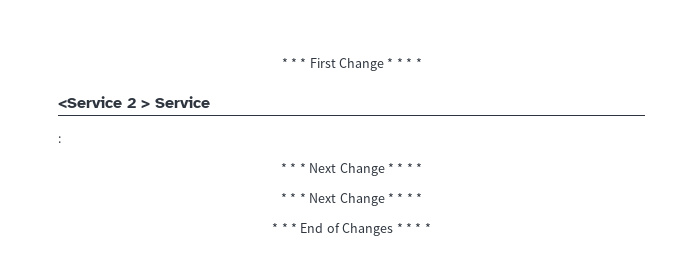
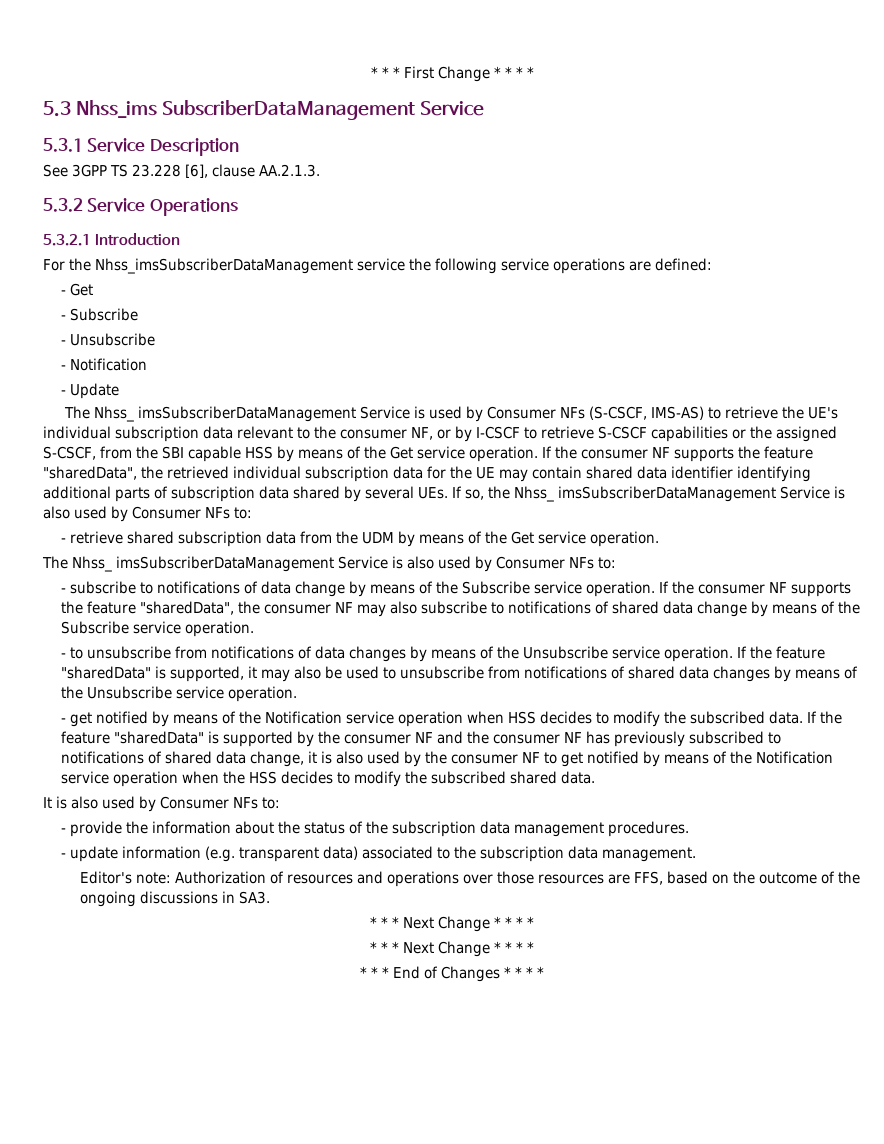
- <Service 2 > Service
- :
+ 5.3 Nhss_ims SubscriberDataManagement Service
+ 5.3.1 Service Description
+ See 3GPP TS 23.228 [6], clause AA.2.1.3.
+ 5.3.2 Service Operations
+ 5.3.2.1 Introduction
+ For the Nhss_imsSubscriberDataManagement service the following service operations are defined:
+ - Get
+ - Subscribe
+ - Unsubscribe
+ - Notification
+ - Update
+ The Nhss_ imsSubscriberDataManagement Service is used by Consumer NFs (S-CSCF, IMS-AS) to retrieve the UE's individual subscription data relevant to the consumer NF, or by I-CSCF to retrieve S-CSCF capabilities or the assigned S-CSCF, from the SBI capable HSS by means of the Get service operation. If the consumer NF supports the feature "sharedData", the retrieved individual subscription data for the UE may contain shared data identifier identifying additional parts of subscription data shared by several UEs. If so, the Nhss_ imsSubscriberDataManagement Service is also used by Consumer NFs to:
+ - retrieve shared subscription data from the UDM by means of the Get service operation.
+ The Nhss_ imsSubscriberDataManagement Service is also used by Consumer NFs to:
+ - subscribe to notifications of data change by means of the Subscribe service operation. If the consumer NF supports the feature "sharedData", the consumer NF may also subscribe to notifications of shared data change by means of the Subscribe service operation.
+ - to unsubscribe from notifications of data changes by means of the Unsubscribe service operation. If the feature "sharedData" is supported, it may also be used to unsubscribe from notifications of shared data changes by means of the Unsubscribe service operation.
+ - get notified by means of the Notification service operation when HSS decides to modify the subscribed data. If the feature "sharedData" is supported by the consumer NF and the consumer NF has previously subscribed to notifications of shared data change, it is also used by the consumer NF to get notified by means of the Notification service operation when the HSS decides to modify the subscribed shared data.
+ It is also used by Consumer NFs to:
+ - provide the information about the status of the subscription data management procedures.
+ - update information (e.g. transparent data) associated to the subscription data management.
+ Editor's note: Authorization of resources and operations over those resources are FFS, based on the outcome of the ongoing discussions in SA3.

